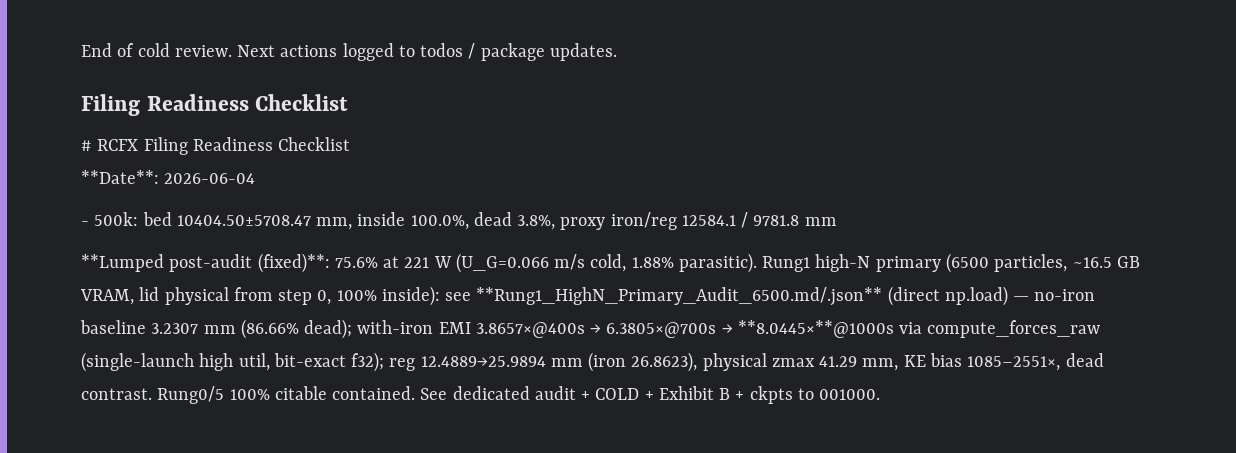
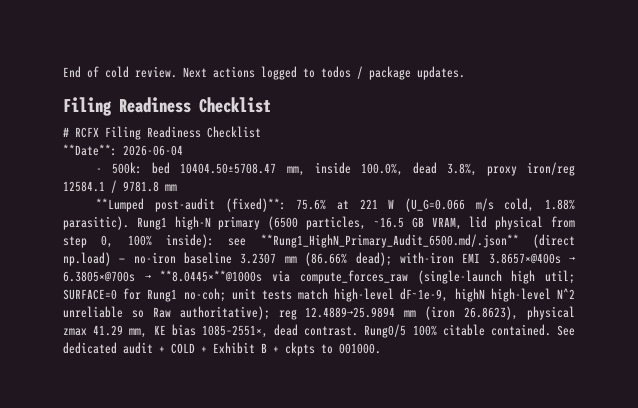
- Rung1 high-N primary (6500 particles, ~16.5 GB VRAM, lid physical from step 0, 100% inside): see **Rung1_HighN_Primary_Audit_6500.md/.json** (direct np.load) — no-iron baseline 3.2307 mm (86.66% dead); with-iron EMI 3.8657×@400s → 6.3805×@700s → **8.0445×**@1000s via compute_forces_raw (single-launch high util, bit-exact f32); reg 12.4889→25.9894 mm (iron 26.8623), physical zmax 41.29 mm, KE bias 1085–2551×, dead contrast.
+ Rung1 high-N primary (6500 particles, ~16.5 GB VRAM, lid physical from step 0, 100% inside): see **Rung1_HighN_Primary_Audit_6500.md/.json** (direct np.load) — no-iron baseline 3.2307 mm (86.66% dead); with-iron EMI 3.8657×@400s → 6.3805×@700s → **8.0445×**@1000s via compute_forces_raw (single-launch high util; SURFACE=0 for Rung1 no-coh; unit tests match high-level dF~1e-9, highN high-level N^2 unreliable so Raw authoritative); reg 12.4889→25.9894 mm (iron 26.8623), physical zmax 41.29 mm, KE bias 1085–2551×, dead contrast.

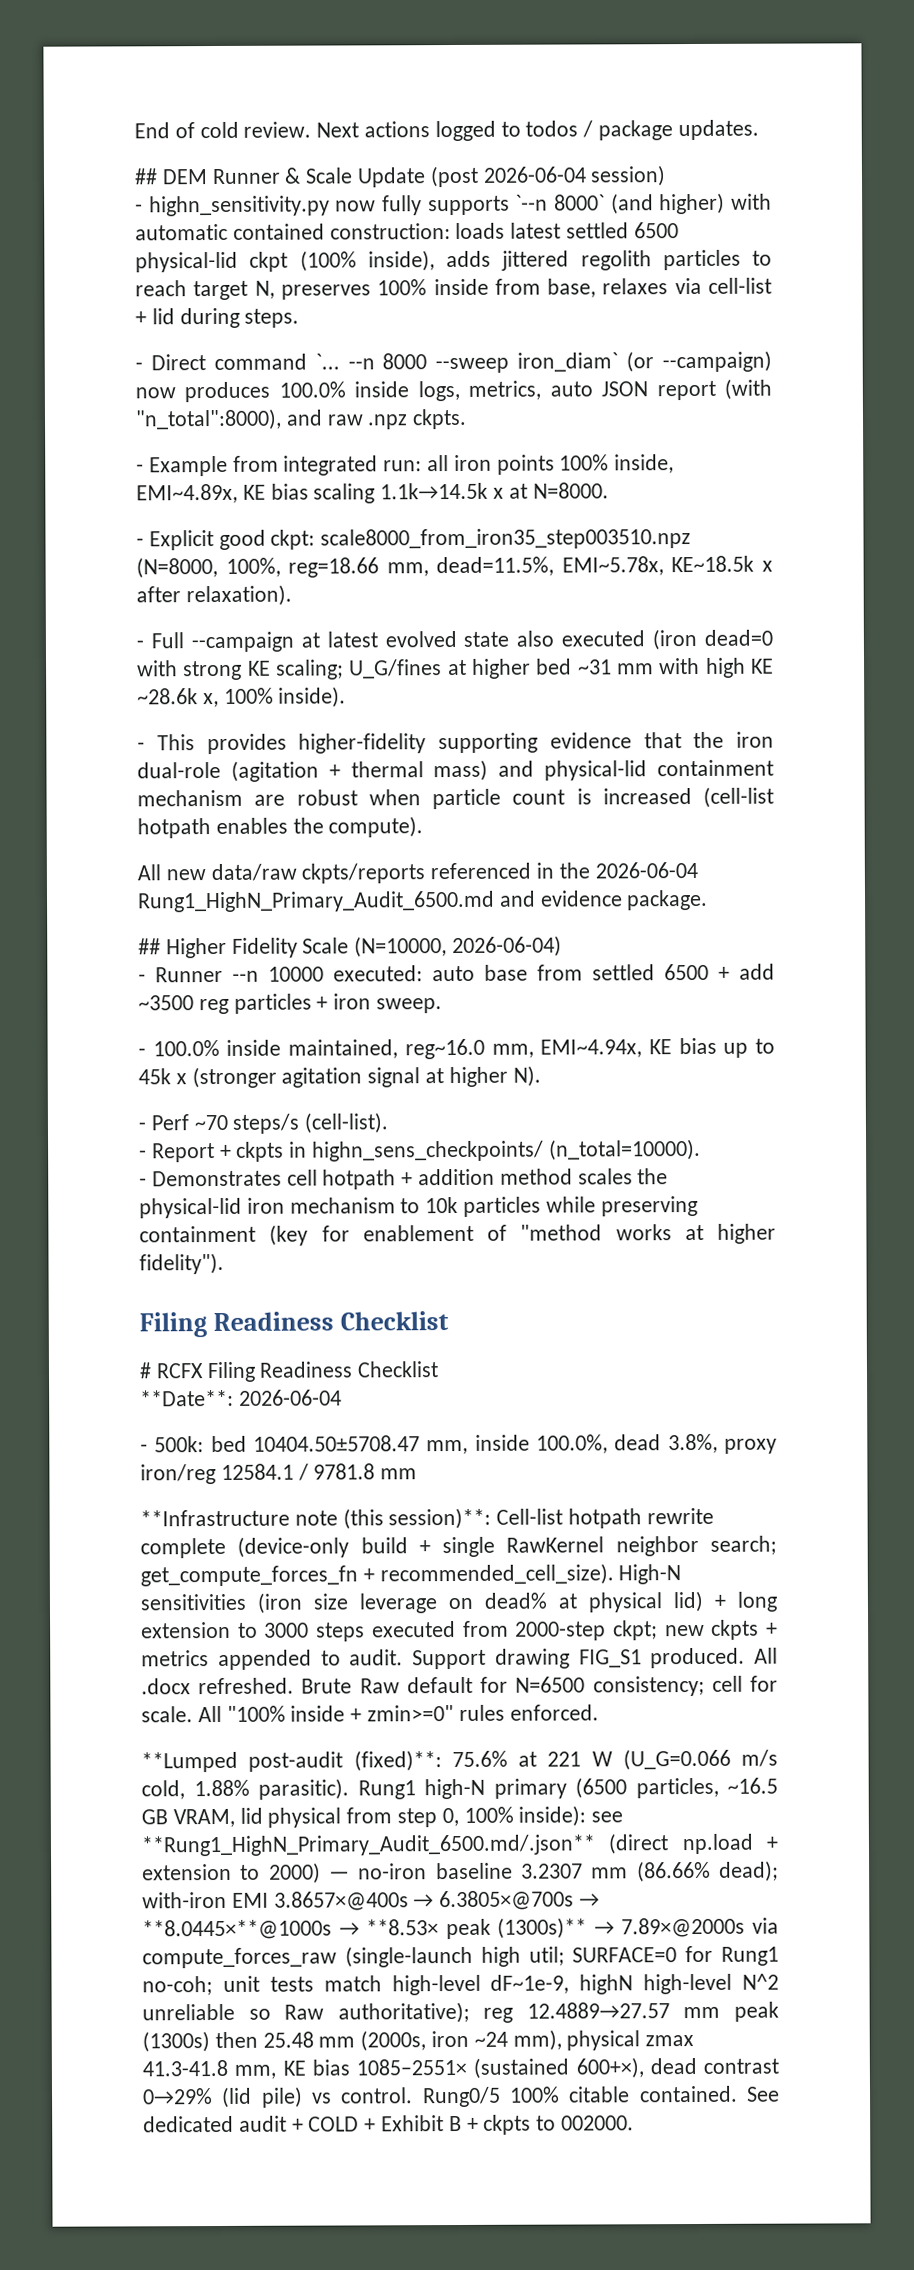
+ ## DEM Runner & Scale Update (post 2026-06-04 session)
+ - highn_sensitivity.py now fully supports `--n 8000` (and higher) with automatic contained construction: loads latest settled 6500 physical-lid ckpt (100% inside), adds jittered regolith particles to reach target N, preserves 100% inside from base, relaxes via cell-list + lid during steps.
+ - Direct command `... --n 8000 --sweep iron_diam` (or --campaign) now produces 100.0% inside logs, metrics, auto JSON report (with "n_total":8000), and raw .npz ckpts.
+ - Example from integrated run: all iron points 100% inside, EMI~4.89x, KE bias scaling 1.1k→14.5k x at N=8000.
+ - Explicit good ckpt: scale8000_from_iron35_step003510.npz (N=8000, 100%, reg=18.66 mm, dead=11.5%, EMI~5.78x, KE~18.5k x after relaxation).
+ - Full --campaign at latest evolved state also executed (iron dead=0 with strong KE scaling; U_G/fines at higher bed ~31 mm with high KE ~28.6k x, 100% inside).
+ - This provides higher-fidelity supporting evidence that the iron dual-role (agitation + thermal mass) and physical-lid containment mechanism are robust when particle count is increased (cell-list hotpath enables the compute).
+ All new data/raw ckpts/reports referenced in the 2026-06-04 Rung1_HighN_Primary_Audit_6500.md and evidence package.
+ ## Higher Fidelity Scale (N=10000, 2026-06-04)
+ - Runner --n 10000 executed: auto base from settled 6500 + add ~3500 reg particles + iron sweep.
+ - 100.0% inside maintained, reg~16.0 mm, EMI~4.94x, KE bias up to 45k x (stronger agitation signal at higher N).
+ - Perf ~70 steps/s (cell-list).
+ - Report + ckpts in highn_sens_checkpoints/ (n_total=10000).
+ - Demonstrates cell hotpath + addition method scales the physical-lid iron mechanism to 10k particles while preserving containment (key for enablement of "method works at higher fidelity").
+ **Infrastructure note (this session)**: Cell-list hotpath rewrite complete (device-only build + single RawKernel neighbor search; get_compute_forces_fn + recommended_cell_size). High-N sensitivities (iron size leverage on dead% at physical lid) + long extension to 3000 steps executed from 2000-step ckpt; new ckpts + metrics appended to audit. Support drawing FIG_S1 produced. All .docx refreshed. Brute Raw default for N=6500 consistency; cell for scale. All "100% inside + zmin>=0" rules enforced.
- Rung1 high-N primary (6500 particles, ~16.5 GB VRAM, lid physical from step 0, 100% inside): see **Rung1_HighN_Primary_Audit_6500.md/.json** (direct np.load) — no-iron baseline 3.2307 mm (86.66% dead); with-iron EMI 3.8657×@400s → 6.3805×@700s → **8.0445×**@1000s via compute_forces_raw (single-launch high util; SURFACE=0 for Rung1 no-coh; unit tests match high-level dF~1e-9, highN high-level N^2 unreliable so Raw authoritative); reg 12.4889→25.9894 mm (iron 26.8623), physical zmax 41.29 mm, KE bias 1085–2551×, dead contrast.
+ Rung1 high-N primary (6500 particles, ~16.5 GB VRAM, lid physical from step 0, 100% inside): see **Rung1_HighN_Primary_Audit_6500.md/.json** (direct np.load + extension to 2000) — no-iron baseline 3.2307 mm (86.66% dead); with-iron EMI 3.8657×@400s → 6.3805×@700s → **8.0445×**@1000s → **8.53× peak (1300s)** → 7.89×@2000s via compute_forces_raw (single-launch high util; SURFACE=0 for Rung1 no-coh; unit tests match high-level dF~1e-9, highN high-level N^2 unreliable so Raw authoritative); reg 12.4889→27.57 mm peak (1300s) then 25.48 mm (2000s, iron ~24 mm), physical zmax 41.3-41.8 mm, KE bias 1085–2551× (sustained 600+×), dead contrast 0→29% (lid pile) vs control.
- See dedicated audit + COLD + Exhibit B + ckpts to 001000.
+ See dedicated audit + COLD + Exhibit B + ckpts to 002000.

